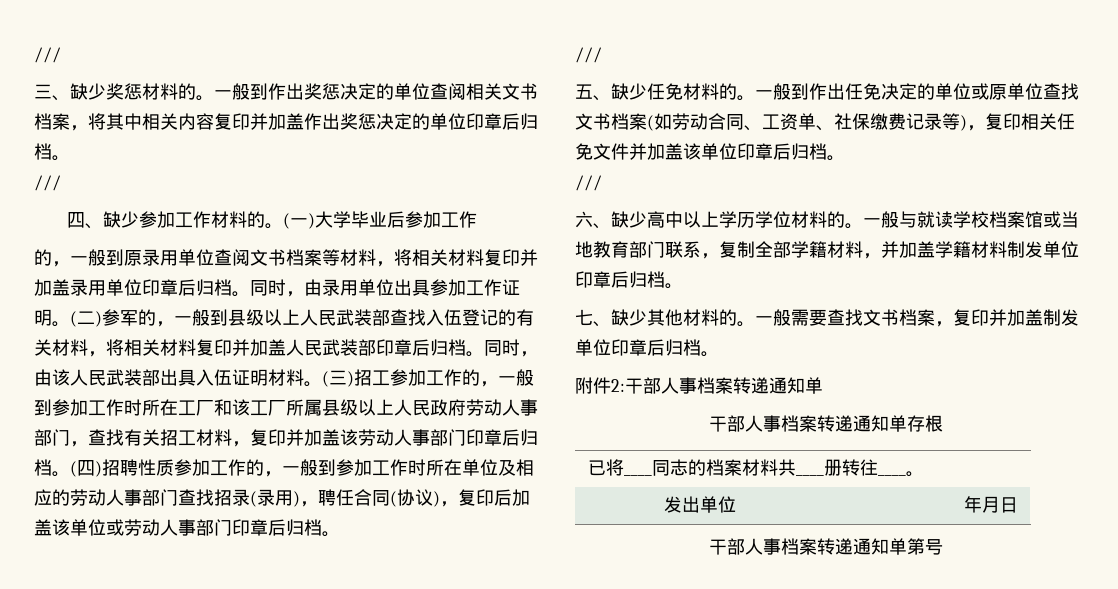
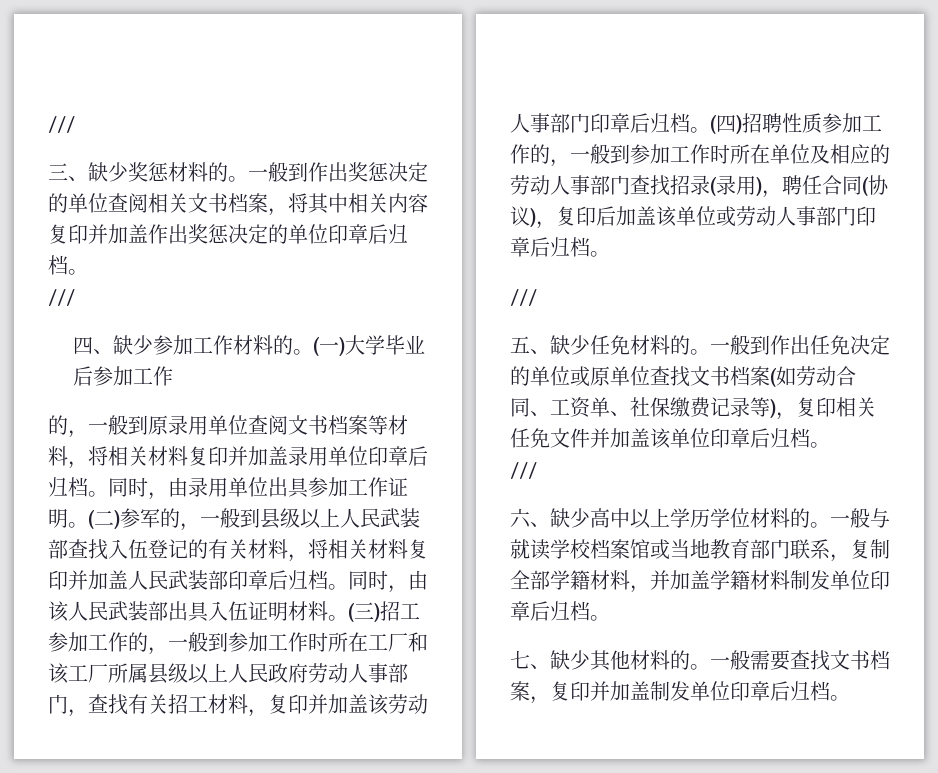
- 附件2:干部人事档案转递通知单
- 干部人事档案转递通知单存根
- 已将____同志的档案材料共____册转往____。
- 发出单位 | 年月日
- 干部人事档案转递通知单第号

